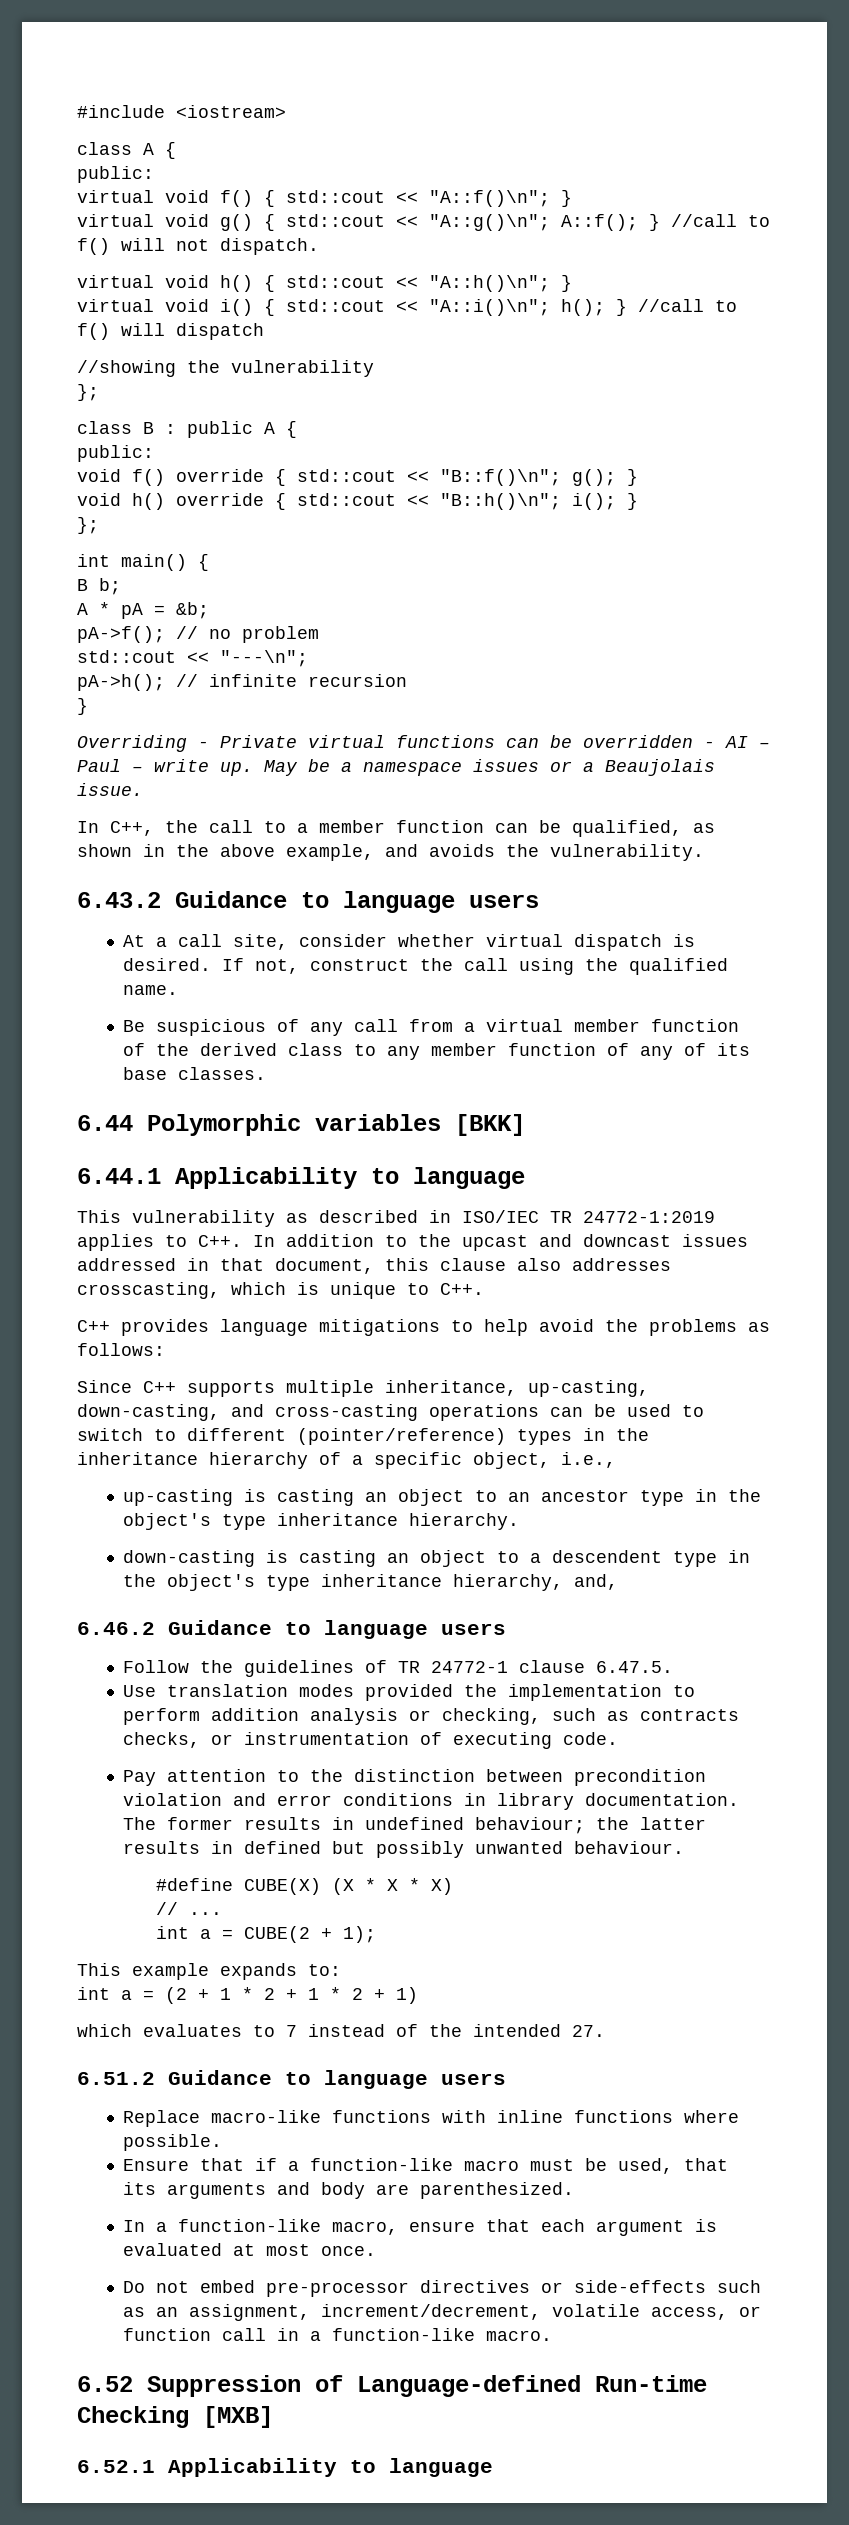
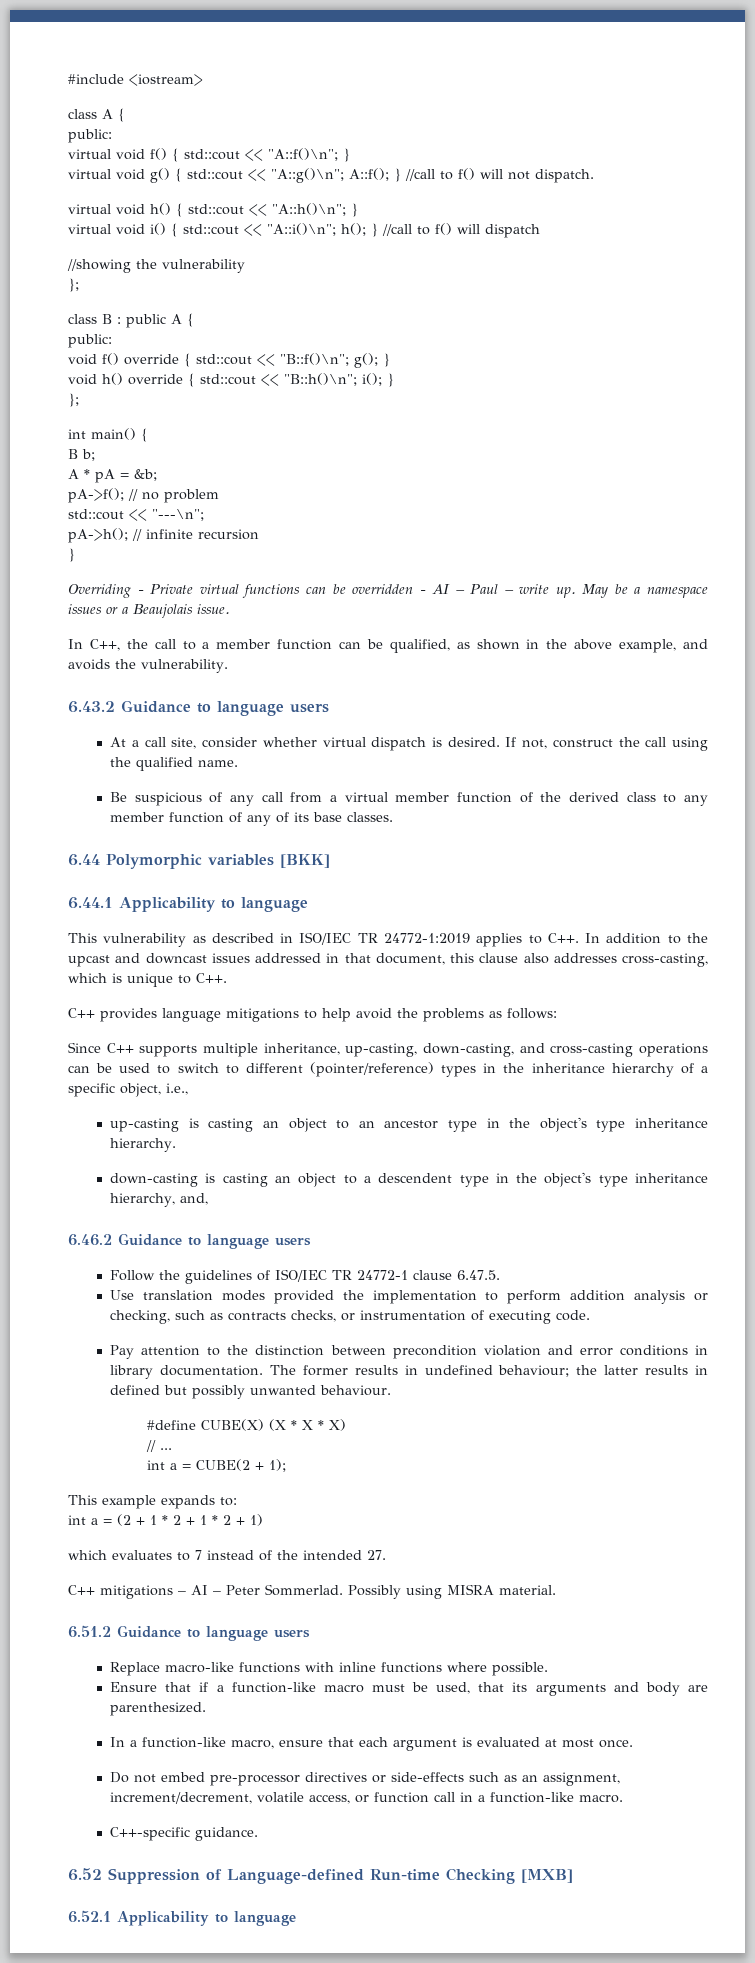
- This vulnerability as described in ISO/IEC TR 24772-1:2019 applies to C++. In addition to the upcast and downcast issues addressed in that document, this clause also addresses crosscasting, which is unique to C++.
+ This vulnerability as described in ISO/IEC TR 24772-1:2019 applies to C++. In addition to the upcast and downcast issues addressed in that document, this clause also addresses cross-casting, which is unique to C++.
- Follow the guidelines of TR 24772-1 clause 6.47.5.
+ Follow the guidelines of ISO/IEC TR 24772-1 clause 6.47.5.
+ C++ mitigations – AI – Peter Sommerlad. Possibly using MISRA material.
+ C++-specific guidance.

